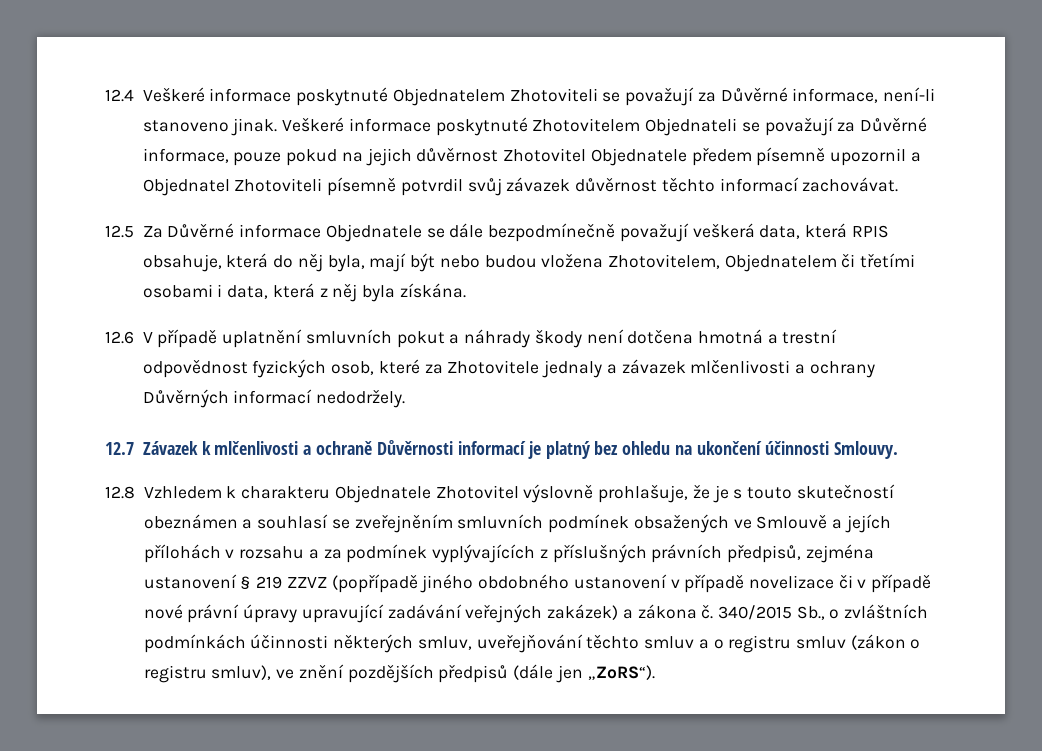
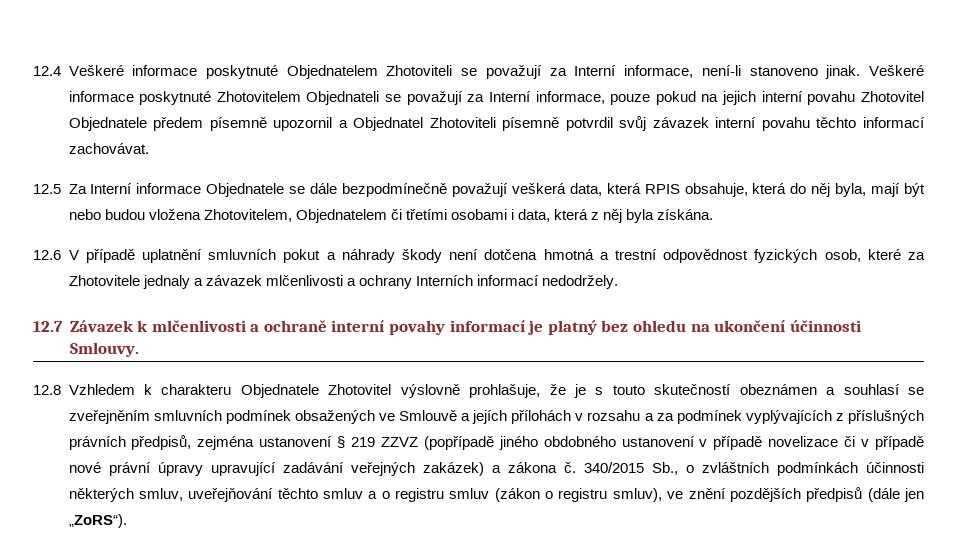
- 12.4 Veškeré informace poskytnuté Objednatelem Zhotoviteli se považují za Důvěrné informace, není-li stanoveno jinak.
+ 12.4 Veškeré informace poskytnuté Objednatelem Zhotoviteli se považují za Interní informace, není-li stanoveno jinak.
- Veškeré informace poskytnuté Zhotovitelem Objednateli se považují za Důvěrné informace, pouze pokud na jejich důvěrnost Zhotovitel Objednatele předem písemně upozornil a Objednatel Zhotoviteli písemně potvrdil svůj závazek důvěrnost těchto informací zachovávat.
+ Veškeré informace poskytnuté Zhotovitelem Objednateli se považují za Interní informace, pouze pokud na jejich interní povahu Zhotovitel Objednatele předem písemně upozornil a Objednatel Zhotoviteli písemně potvrdil svůj závazek interní povahu těchto informací zachovávat.
- 12.5 Za Důvěrné informace Objednatele se dále bezpodmínečně považují veškerá data, která RPIS obsahuje, která do něj byla, mají být nebo budou vložena Zhotovitelem, Objednatelem či třetími osobami i data, která z něj byla získána.
+ 12.5 Za Interní informace Objednatele se dále bezpodmínečně považují veškerá data, která RPIS obsahuje, která do něj byla, mají být nebo budou vložena Zhotovitelem, Objednatelem či třetími osobami i data, která z něj byla získána.
- 12.6 V případě uplatnění smluvních pokut a náhrady škody není dotčena hmotná a trestní odpovědnost fyzických osob, které za Zhotovitele jednaly a závazek mlčenlivosti a ochrany Důvěrných informací nedodržely.
+ 12.6 V případě uplatnění smluvních pokut a náhrady škody není dotčena hmotná a trestní odpovědnost fyzických osob, které za Zhotovitele jednaly a závazek mlčenlivosti a ochrany Interních informací nedodržely.
- 12.7 Závazek k mlčenlivosti a ochraně Důvěrnosti informací je platný bez ohledu na ukončení účinnosti Smlouvy.
+ 12.7 Závazek k mlčenlivosti a ochraně interní povahy informací je platný bez ohledu na ukončení účinnosti Smlouvy.

